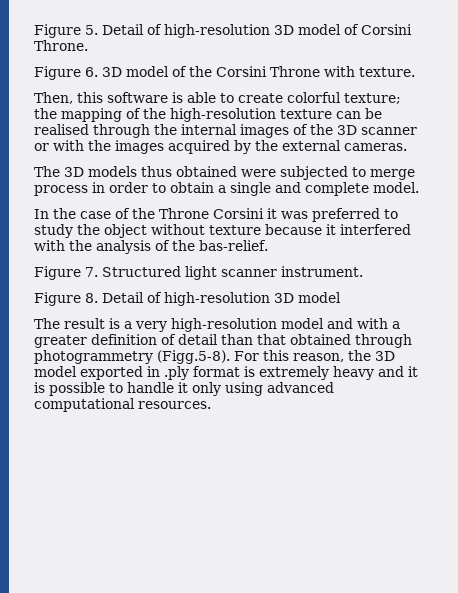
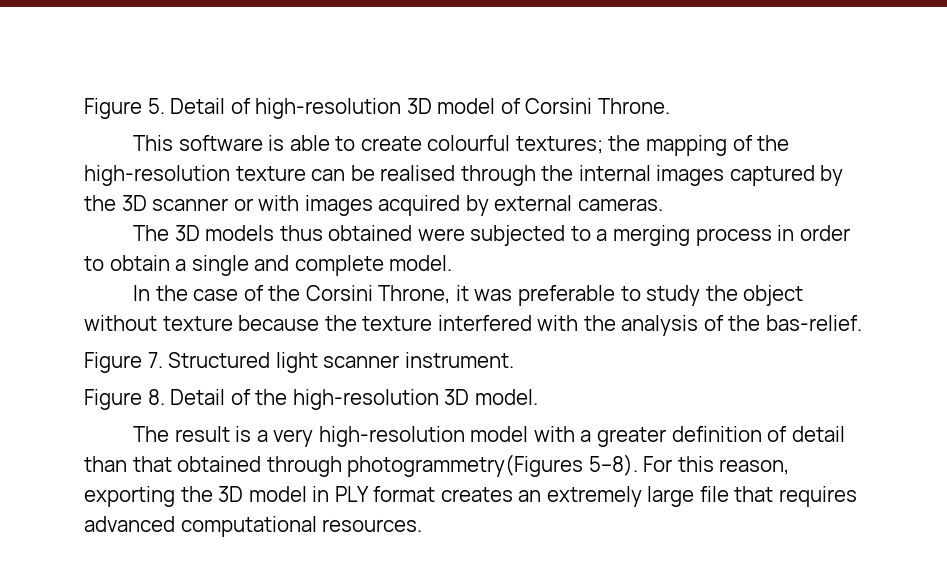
- Figure 6. 3D model of the Corsini Throne with texture.
- Then, this software is able to create colorful texture; the mapping of the high-resolution texture can be realised through the internal images of the 3D scanner or with the images acquired by the external cameras.
+ This software is able to create colourful textures; the mapping of the high-resolution texture can be realised through the internal images captured by the 3D scanner or with images acquired by external cameras.
- The 3D models thus obtained were subjected to merge process in order to obtain a single and complete model.
+ The 3D models thus obtained were subjected to a merging process in order to obtain a single and complete model.
- In the case of the Throne Corsini it was preferred to study the object without texture because it interfered with the analysis of the bas-relief.
+ In the case of the Corsini Throne, it was preferable to study the object without texture because the texture interfered with the analysis of the bas-relief.
- Figure 8. Detail of high-resolution 3D model
+ Figure 8. Detail of the high-resolution 3D model.
- The result is a very high-resolution model and with a greater definition of detail than that obtained through photogrammetry (Figg.5-8). For this reason, the 3D model exported in .ply format is extremely heavy and it is possible to handle it only using advanced computational resources.
+ The result is a very high-resolution model with a greater definition of detail than that obtained through photogrammetry(Figures 5–8). For this reason, exporting the 3D model in PLY format creates an extremely large file that requires advanced computational resources.

